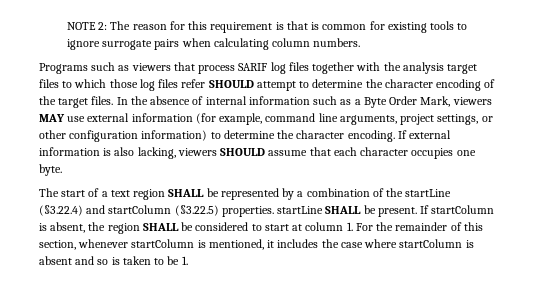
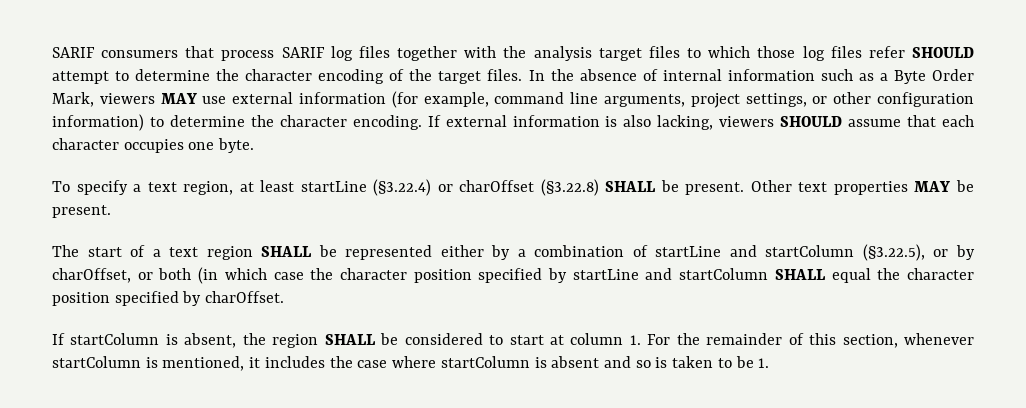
- NOTE 2: The reason for this requirement is that is common for existing tools to ignore surrogate pairs when calculating column numbers.
- Programs such as viewers that process SARIF log files together with the analysis target files to which those log files refer SHOULD attempt to determine the character encoding of the target files.
+ SARIF consumers that process SARIF log files together with the analysis target files to which those log files refer SHOULD attempt to determine the character encoding of the target files.
+ To specify a text region, at least startLine (§3.22.4) or charOffset (§3.22.8) SHALL be present. Other text properties MAY be present.
- The start of a text region SHALL be represented by a combination of the startLine (§3.22.4) and startColumn (§3.22.5) properties. startLine SHALL be present. If startColumn is absent, the region SHALL be considered to start at column 1. For the remainder of this section, whenever startColumn is mentioned, it includes the case where startColumn is absent and so is taken to be 1.
+ The start of a text region SHALL be represented either by a combination of startLine and startColumn (§3.22.5), or by charOffset, or both (in which case the character position specified by startLine and startColumn SHALL equal the character position specified by charOffset.
+ If startColumn is absent, the region SHALL be considered to start at column 1. For the remainder of this section, whenever startColumn is mentioned, it includes the case where startColumn is absent and so is taken to be 1.

